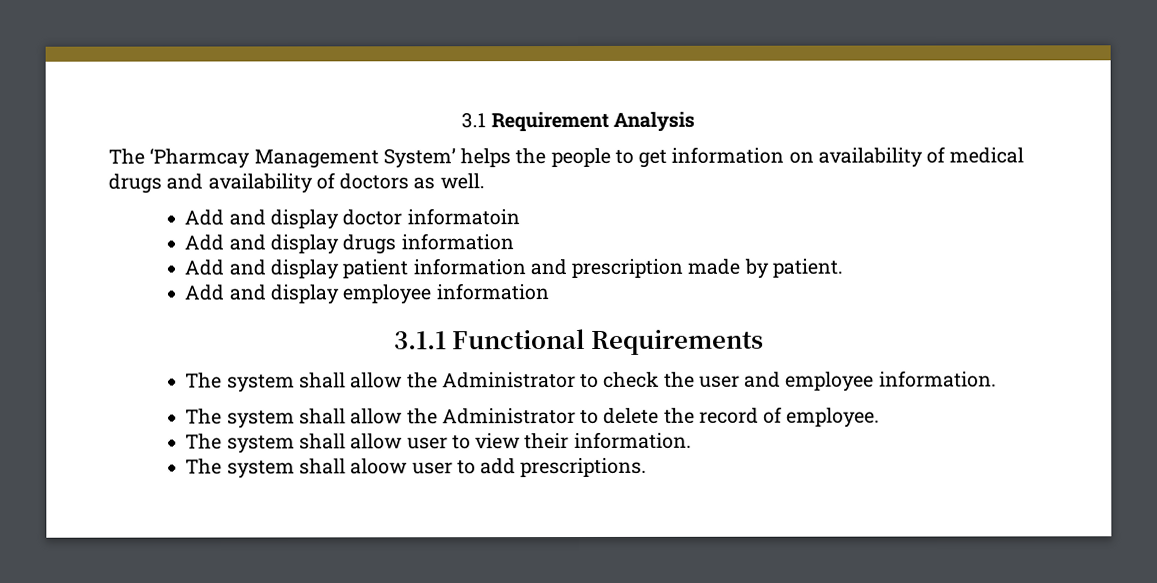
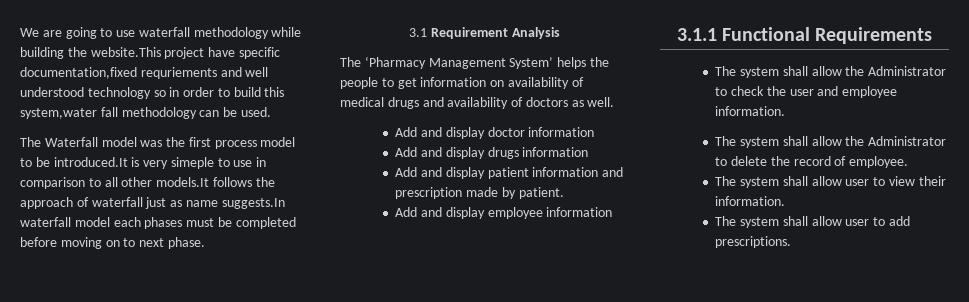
+ We are going to use waterfall methodology while building the website.This project have specific documentation,fixed requriements and well understood technology so in order to build this system,water fall methodology can be used.
+ The Waterfall model was the first process model to be introduced.It is very simeple to use in comparison to all other models.It follows the approach of waterfall just as name suggests.In waterfall model each phases must be completed before moving on to next phase.
- The ‘Pharmcay Management System’ helps the people to get information on availability of medical drugs and availability of doctors as well.
+ The ‘Pharmacy Management System’ helps the people to get information on availability of medical drugs and availability of doctors as well.
- Add and display doctor informatoin
+ Add and display doctor information
- The system shall aloow user to add prescriptions.
+ The system shall allow user to add prescriptions.

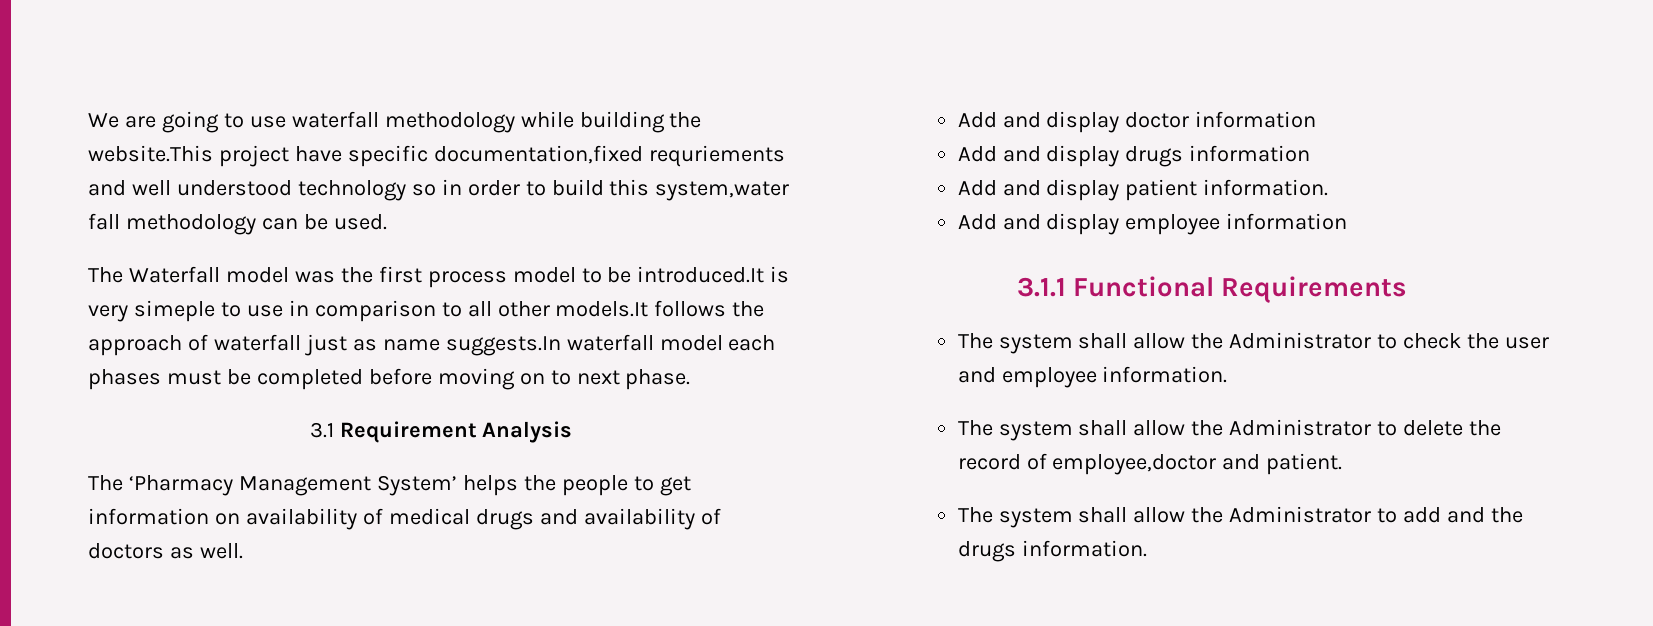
- Add and display patient information and prescription made by patient.
+ Add and display patient information.
- The system shall allow the Administrator to delete the record of employee.
- The system shall allow user to view their information.
- The system shall allow user to add prescriptions.
+ The system shall allow the Administrator to delete the record of employee,doctor and patient.
+ The system shall allow the Administrator to add and the drugs information.

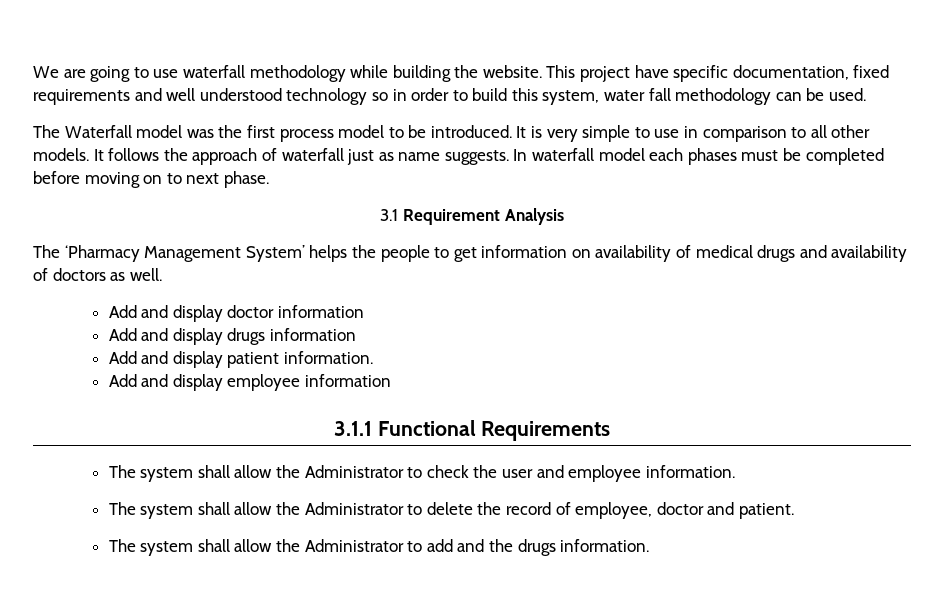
- We are going to use waterfall methodology while building the website.This project have specific documentation,fixed requriements and well understood technology so in order to build this system,water fall methodology can be used.
+ We are going to use waterfall methodology while building the website. This project have specific documentation, fixed requirements and well understood technology so in order to build this system, water fall methodology can be used.
- The Waterfall model was the first process model to be introduced.It is very simeple to use in comparison to all other models.It follows the approach of waterfall just as name suggests.In waterfall model each phases must be completed before moving on to next phase.
+ The Waterfall model was the first process model to be introduced. It is very simple to use in comparison to all other models. It follows the approach of waterfall just as name suggests. In waterfall model each phases must be completed before moving on to next phase.
- The system shall allow the Administrator to delete the record of employee,doctor and patient.
+ The system shall allow the Administrator to delete the record of employee, doctor and patient.

